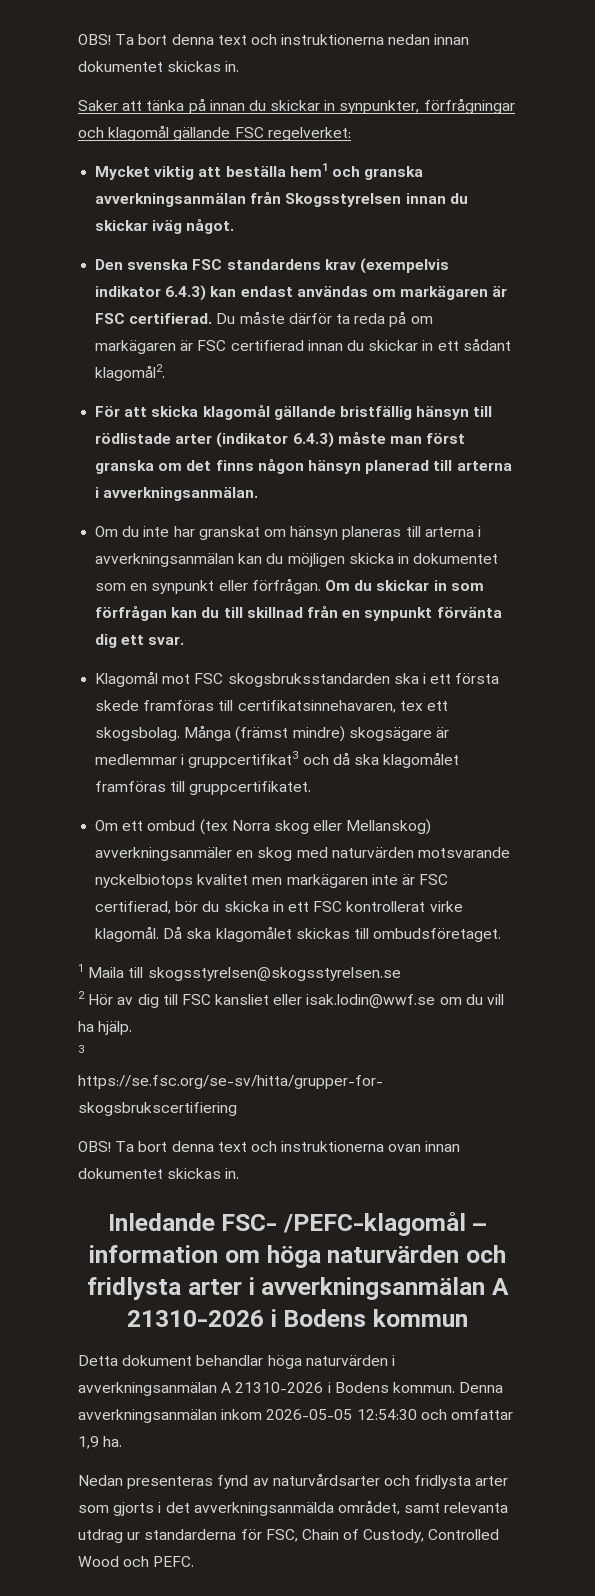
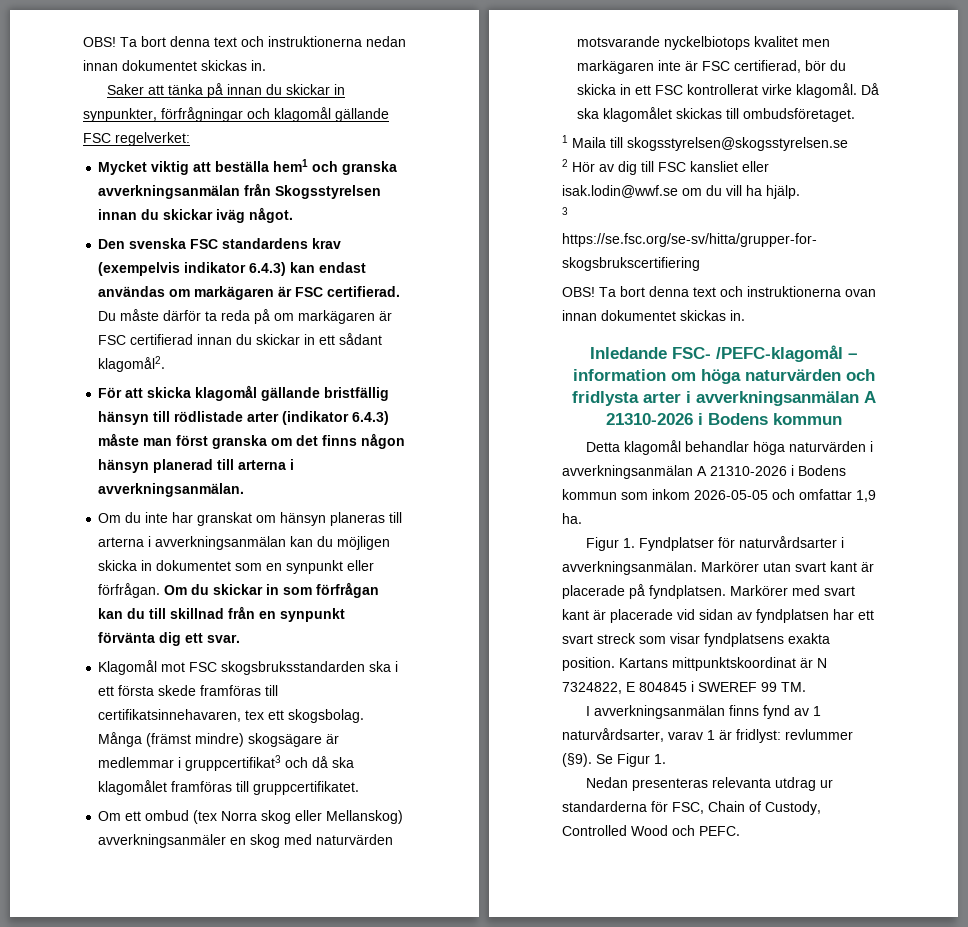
- Detta dokument behandlar höga naturvärden i avverkningsanmälan A 21310-2026 i Bodens kommun. Denna avverkningsanmälan inkom 2026-05-05 12:54:30 och omfattar 1,9 ha.
+ Detta klagomål behandlar höga naturvärden i avverkningsanmälan A 21310-2026 i Bodens kommun som inkom 2026-05-05 och omfattar 1,9 ha.
- Nedan presenteras fynd av naturvårdsarter och fridlysta arter som gjorts i det avverkningsanmälda området, samt relevanta utdrag ur standarderna för FSC, Chain of Custody, Controlled Wood och PEFC.
+ Figur 1. Fyndplatser för naturvårdsarter i avverkningsanmälan. Markörer utan svart kant är placerade på fyndplatsen. Markörer med svart kant är placerade vid sidan av fyndplatsen har ett svart streck som visar fyndplatsens exakta position. Kartans mittpunktskoordinat är N 7324822, E 804845 i SWEREF 99 TM.
+ I avverkningsanmälan finns fynd av 1 naturvårdsarter, varav 1 är fridlyst: revlummer (§9). Se Figur 1.
+ Nedan presenteras relevanta utdrag ur standarderna för FSC, Chain of Custody, Controlled Wood och PEFC.

